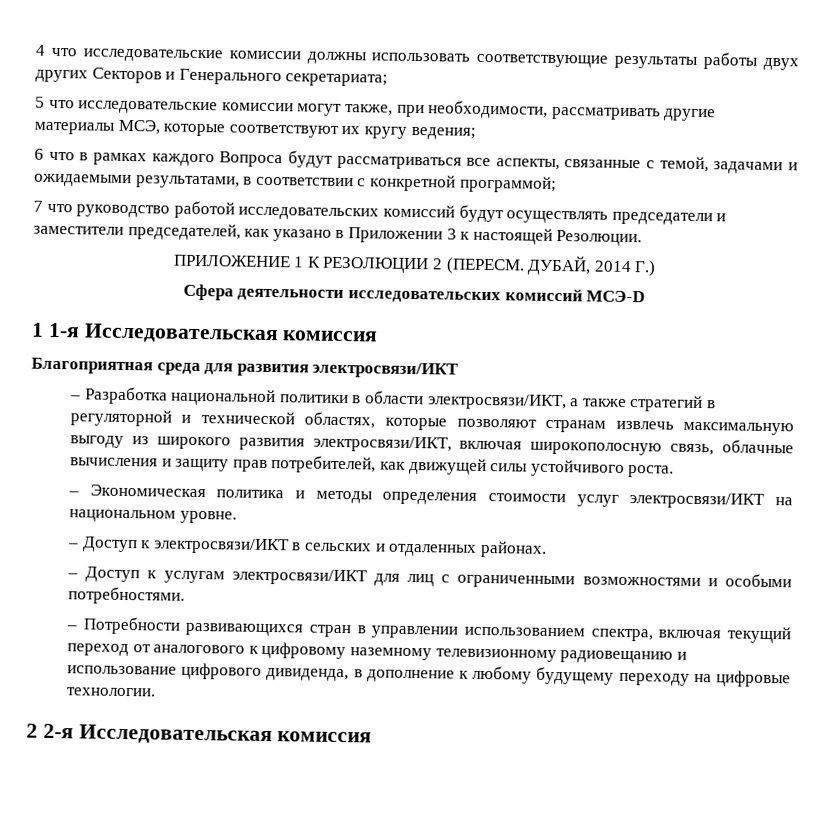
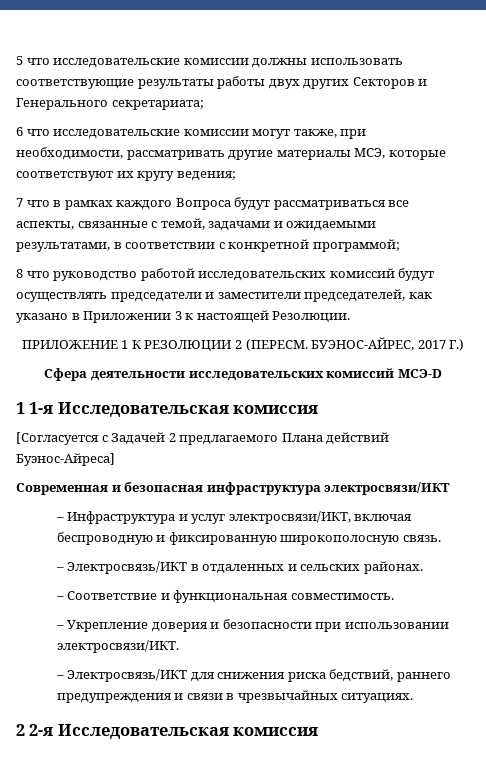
- 4 что исследовательские комиссии должны использовать соответствующие результаты работы двух других Секторов и Генерального секретариата;
+ 5 что исследовательские комиссии должны использовать соответствующие результаты работы двух других Секторов и Генерального секретариата;
- 5 что исследовательские комиссии могут также, при необходимости, рассматривать другие материалы МСЭ, которые соответствуют их кругу ведения;
+ 6 что исследовательские комиссии могут также, при необходимости, рассматривать другие материалы МСЭ, которые соответствуют их кругу ведения;
- 6 что в рамках каждого Вопроса будут рассматриваться все аспекты, связанные с темой, задачами и ожидаемыми результатами, в соответствии с конкретной программой;
+ 7 что в рамках каждого Вопроса будут рассматриваться все аспекты, связанные с темой, задачами и ожидаемыми результатами, в соответствии с конкретной программой;
- 7 что руководство работой исследовательских комиссий будут осуществлять председатели и заместители председателей, как указано в Приложении 3 к настоящей Резолюции.
+ 8 что руководство работой исследовательских комиссий будут осуществлять председатели и заместители председателей, как указано в Приложении 3 к настоящей Резолюции.
- ДУБАЙ, 2014 Г.)
+ БУЭНОС-АЙРЕС, 2017 Г.)
- Благоприятная среда для развития электросвязи/ИКТ
- – Разработка национальной политики в области электросвязи/ИКТ, а также стратегий в регуляторной и технической областях, которые позволяют странам извлечь максимальную выгоду из широкого развития электросвязи/ИКТ, включая широкополосную связь, облачные вычисления и защиту прав потребителей, как движущей силы устойчивого роста.
- – Экономическая политика и методы определения стоимости услуг электросвязи/ИКТ на национальном уровне.
- – Доступ к электросвязи/ИКТ в сельских и отдаленных районах.
- – Доступ к услугам электросвязи/ИКТ для лиц с ограниченными возможностями и особыми потребностями.
- – Потребности развивающихся стран в управлении использованием спектра, включая текущий переход от аналогового к цифровому наземному телевизионному радиовещанию и использование цифрового дивиденда, в дополнение к любому будущему переходу на цифровые технологии.
+ [Согласуется с Задачей 2 предлагаемого Плана действий Буэнос-Айреса]
+ Современная и безопасная инфраструктура электросвязи/ИКТ
+ – Инфраструктура и услуг электросвязи/ИКТ, включая беспроводную и фиксированную широкополосную связь.
+ – Электросвязь/ИКТ в отдаленных и сельских районах.
+ – Соответствие и функциональная совместимость.
+ – Укрепление доверия и безопасности при использовании электросвязи/ИКТ.
+ – Электросвязь/ИКТ для снижения риска бедствий, раннего предупреждения и связи в чрезвычайных ситуациях.

